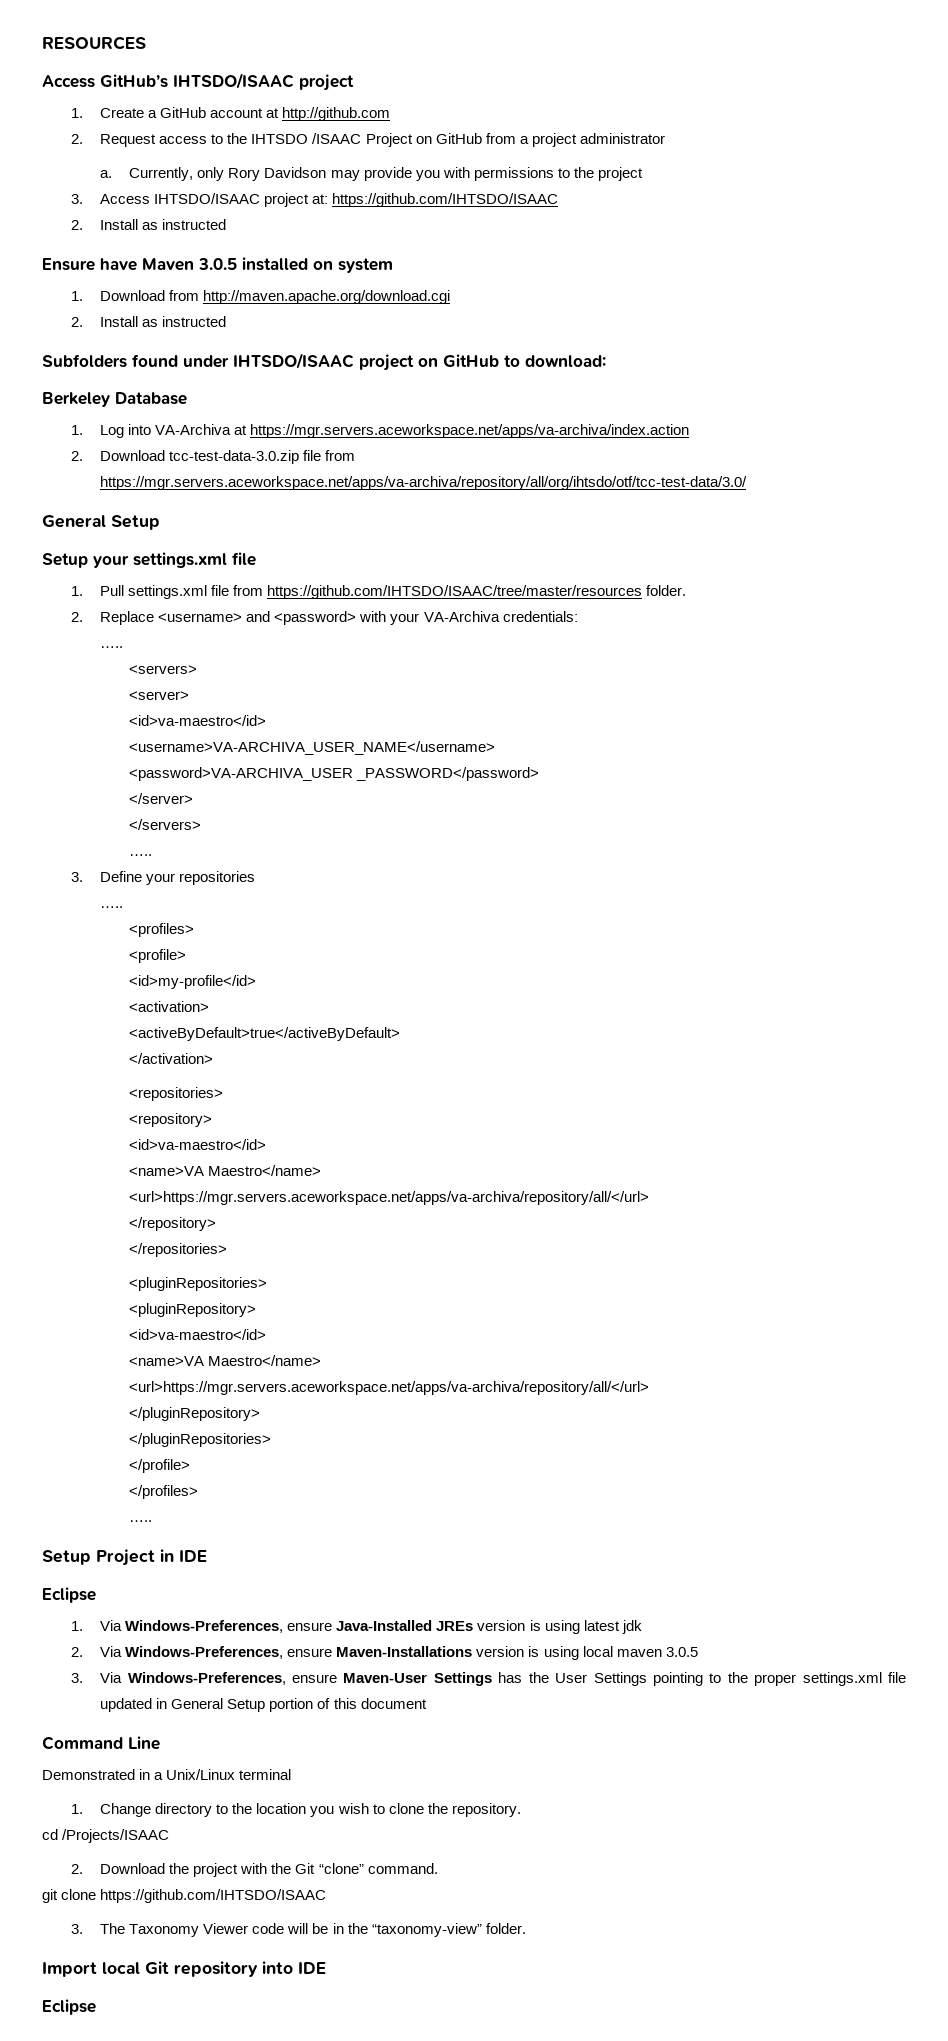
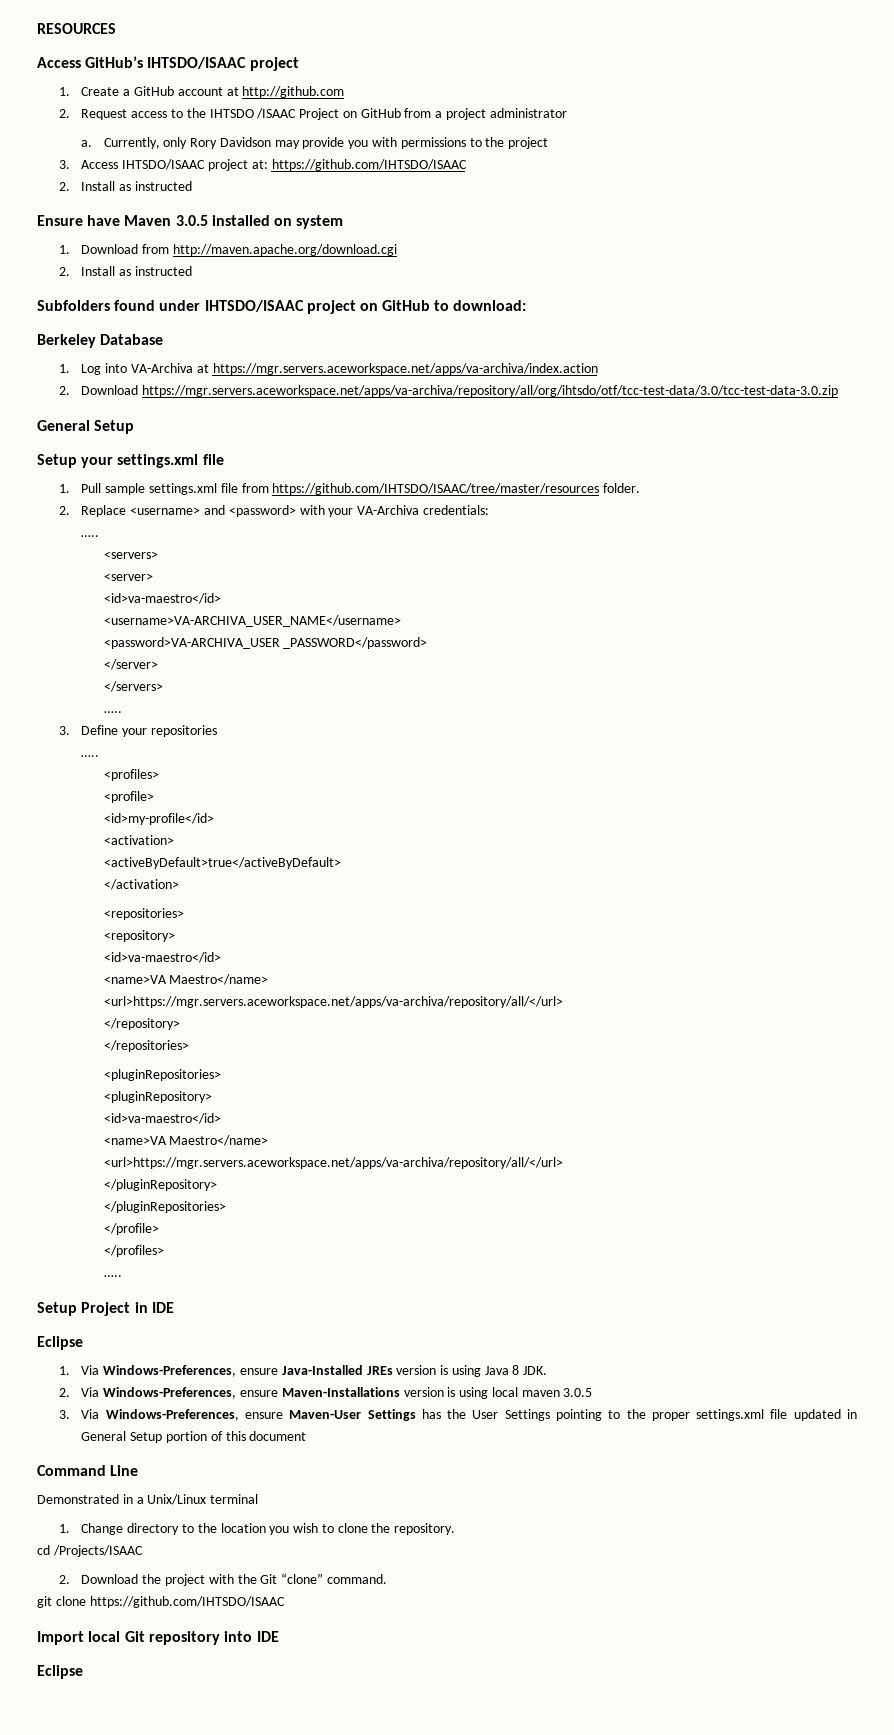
- 2. Download tcc-test-data-3.0.zip file from https://mgr.servers.aceworkspace.net/apps/va-archiva/repository/all/org/ihtsdo/otf/tcc-test-data/3.0/
+ 2. Download https://mgr.servers.aceworkspace.net/apps/va-archiva/repository/all/org/ihtsdo/otf/tcc-test-data/3.0/tcc-test-data-3.0.zip
- 1. Pull settings.xml file from https://github.com/IHTSDO/ISAAC/tree/master/resources folder.
+ 1. Pull sample settings.xml file from https://github.com/IHTSDO/ISAAC/tree/master/resources folder.
- 1. Via Windows-Preferences, ensure Java-Installed JREs version is using latest jdk
+ 1. Via Windows-Preferences, ensure Java-Installed JREs version is using Java 8 JDK.
- 3. The Taxonomy Viewer code will be in the “taxonomy-view” folder.

